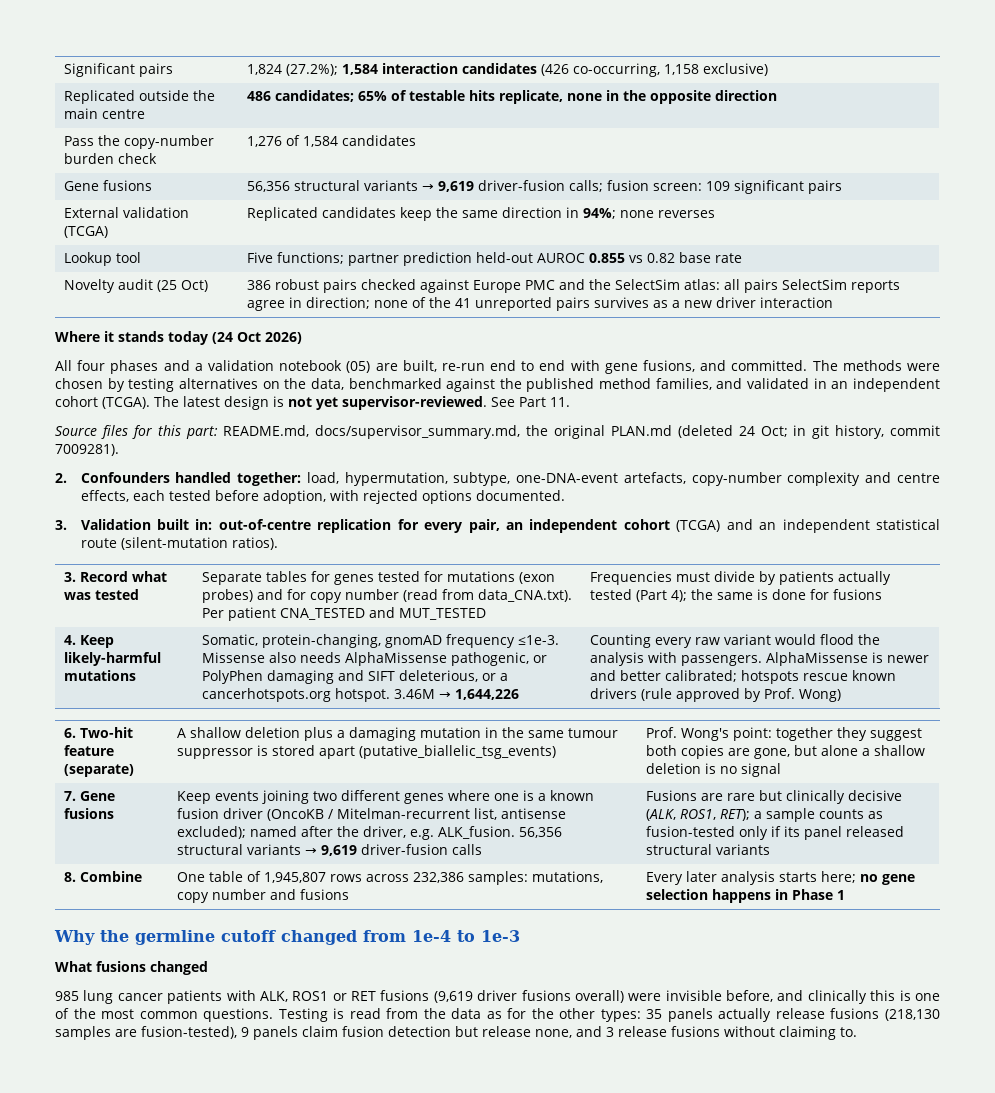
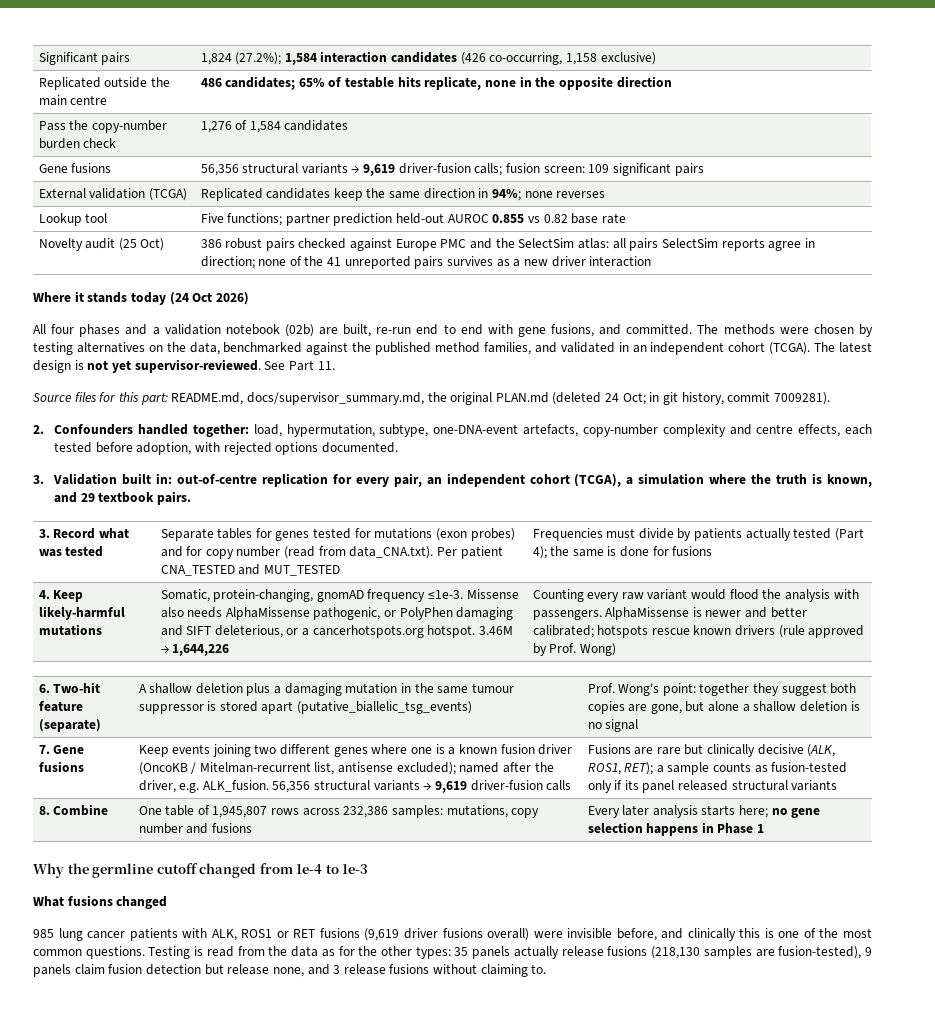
- All four phases and a validation notebook (05) are built, re-run end to end with gene fusions, and committed.
+ All four phases and a validation notebook (02b) are built, re-run end to end with gene fusions, and committed.
- 3. Validation built in: out-of-centre replication for every pair, an independent cohort (TCGA) and an independent statistical route (silent-mutation ratios).
+ 3. Validation built in: out-of-centre replication for every pair, an independent cohort (TCGA), a simulation where the truth is known, and 29 textbook pairs.

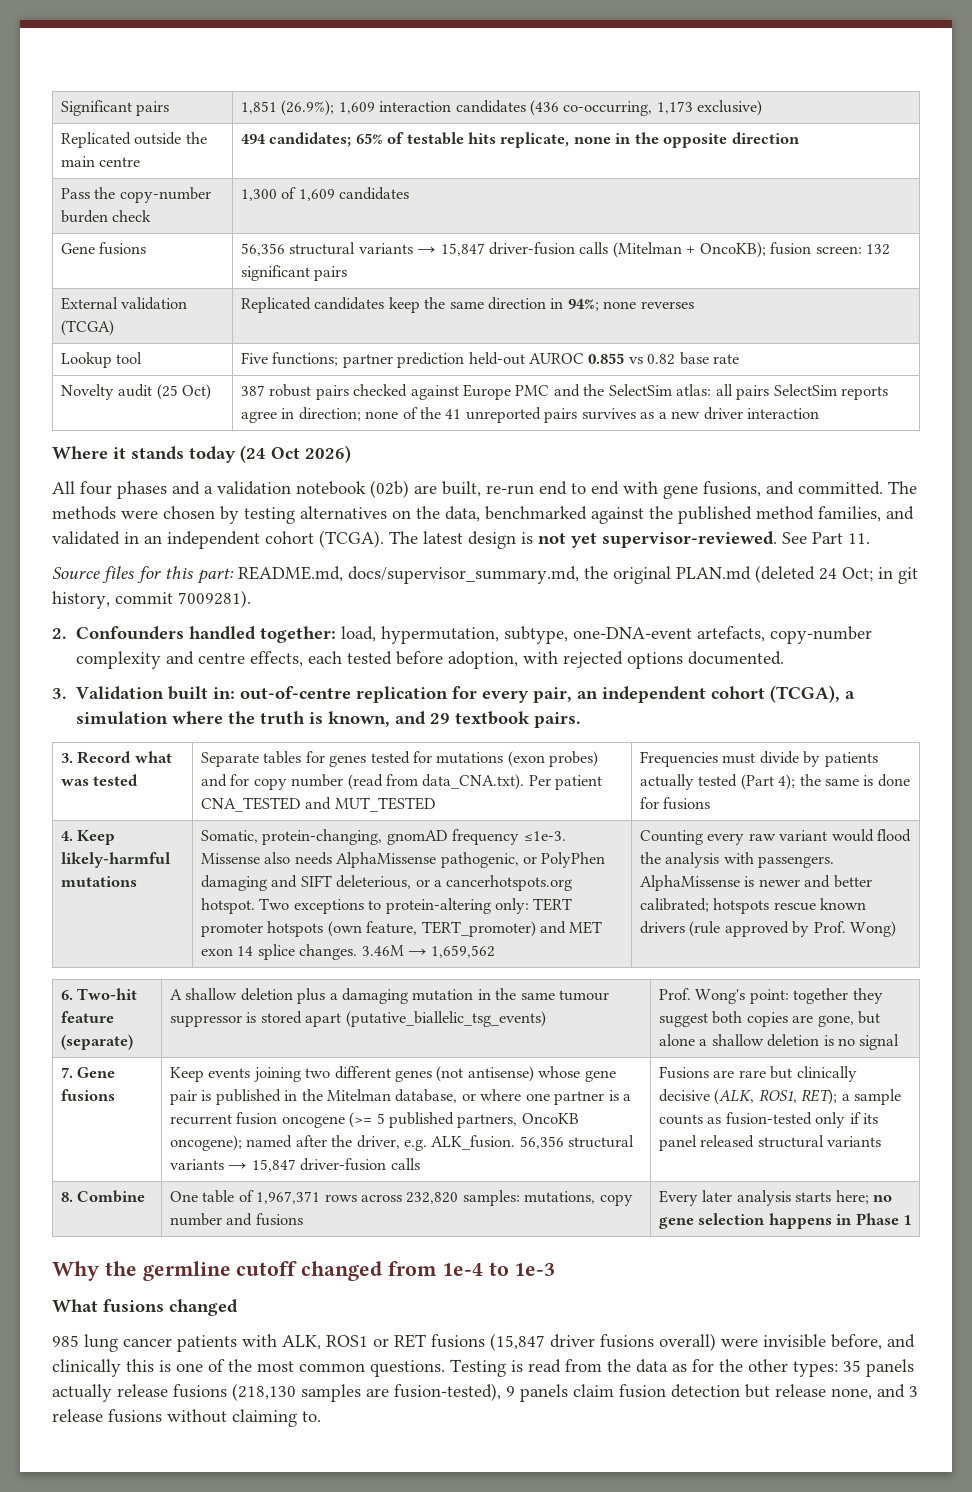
- Significant pairs | 1,824 (27.2%); 1,584 interaction candidates (426 co-occurring, 1,158 exclusive)
+ Significant pairs | 1,851 (26.9%); 1,609 interaction candidates (436 co-occurring, 1,173 exclusive)
- Replicated outside the main centre | 486 candidates; 65% of testable hits replicate, none in the opposite direction
+ Replicated outside the main centre | 494 candidates; 65% of testable hits replicate, none in the opposite direction
- Pass the copy-number burden check | 1,276 of 1,584 candidates
+ Pass the copy-number burden check | 1,300 of 1,609 candidates
- Gene fusions | 56,356 structural variants → 9,619 driver-fusion calls; fusion screen: 109 significant pairs
+ Gene fusions | 56,356 structural variants → 15,847 driver-fusion calls (Mitelman + OncoKB); fusion screen: 132 significant pairs
- Novelty audit (25 Oct) | 386 robust pairs checked against Europe PMC and the SelectSim atlas: all pairs SelectSim reports agree in direction; none of the 41 unreported pairs survives as a new driver interaction
+ Novelty audit (25 Oct) | 387 robust pairs checked against Europe PMC and the SelectSim atlas: all pairs SelectSim reports agree in direction; none of the 41 unreported pairs survives as a new driver interaction
+ Two exceptions to protein-altering only: TERT promoter hotspots (own feature, TERT_promoter) and MET exon 14 splice changes.
- 3.46M → 1,644,226
+ 3.46M → 1,659,562
- Keep events joining two different genes where one is a known fusion driver (OncoKB / Mitelman-recurrent list, antisense excluded); named after the driver, e.g. ALK_fusion. 56,356 structural variants → 9,619 driver-fusion calls
+ Keep events joining two different genes (not antisense) whose gene pair is published in the Mitelman database, or where one partner is a recurrent fusion oncogene (>= 5 published partners, OncoKB oncogene); named after the driver, e.g. ALK_fusion. 56,356 structural variants → 15,847 driver-fusion calls
- 8. Combine | One table of 1,945,807 rows across 232,386 samples: mutations, copy number and fusions | Every later analysis starts here; no gene selection happens in Phase 1
+ 8. Combine | One table of 1,967,371 rows across 232,820 samples: mutations, copy number and fusions | Every later analysis starts here; no gene selection happens in Phase 1
- 985 lung cancer patients with ALK, ROS1 or RET fusions (9,619 driver fusions overall) were invisible before, and clinically this is one of the most common questions.
+ 985 lung cancer patients with ALK, ROS1 or RET fusions (15,847 driver fusions overall) were invisible before, and clinically this is one of the most common questions.

